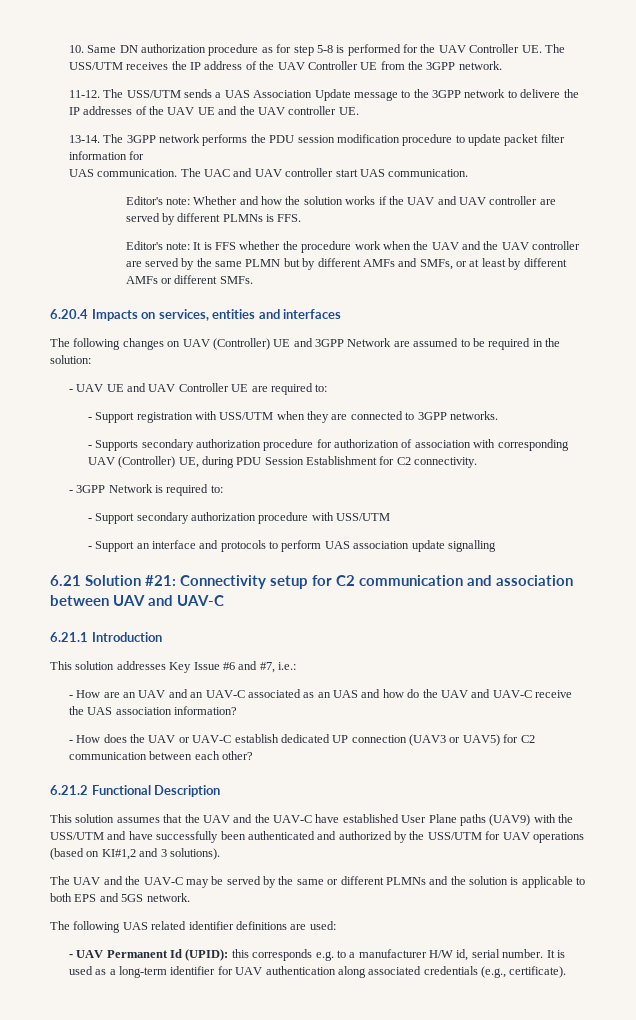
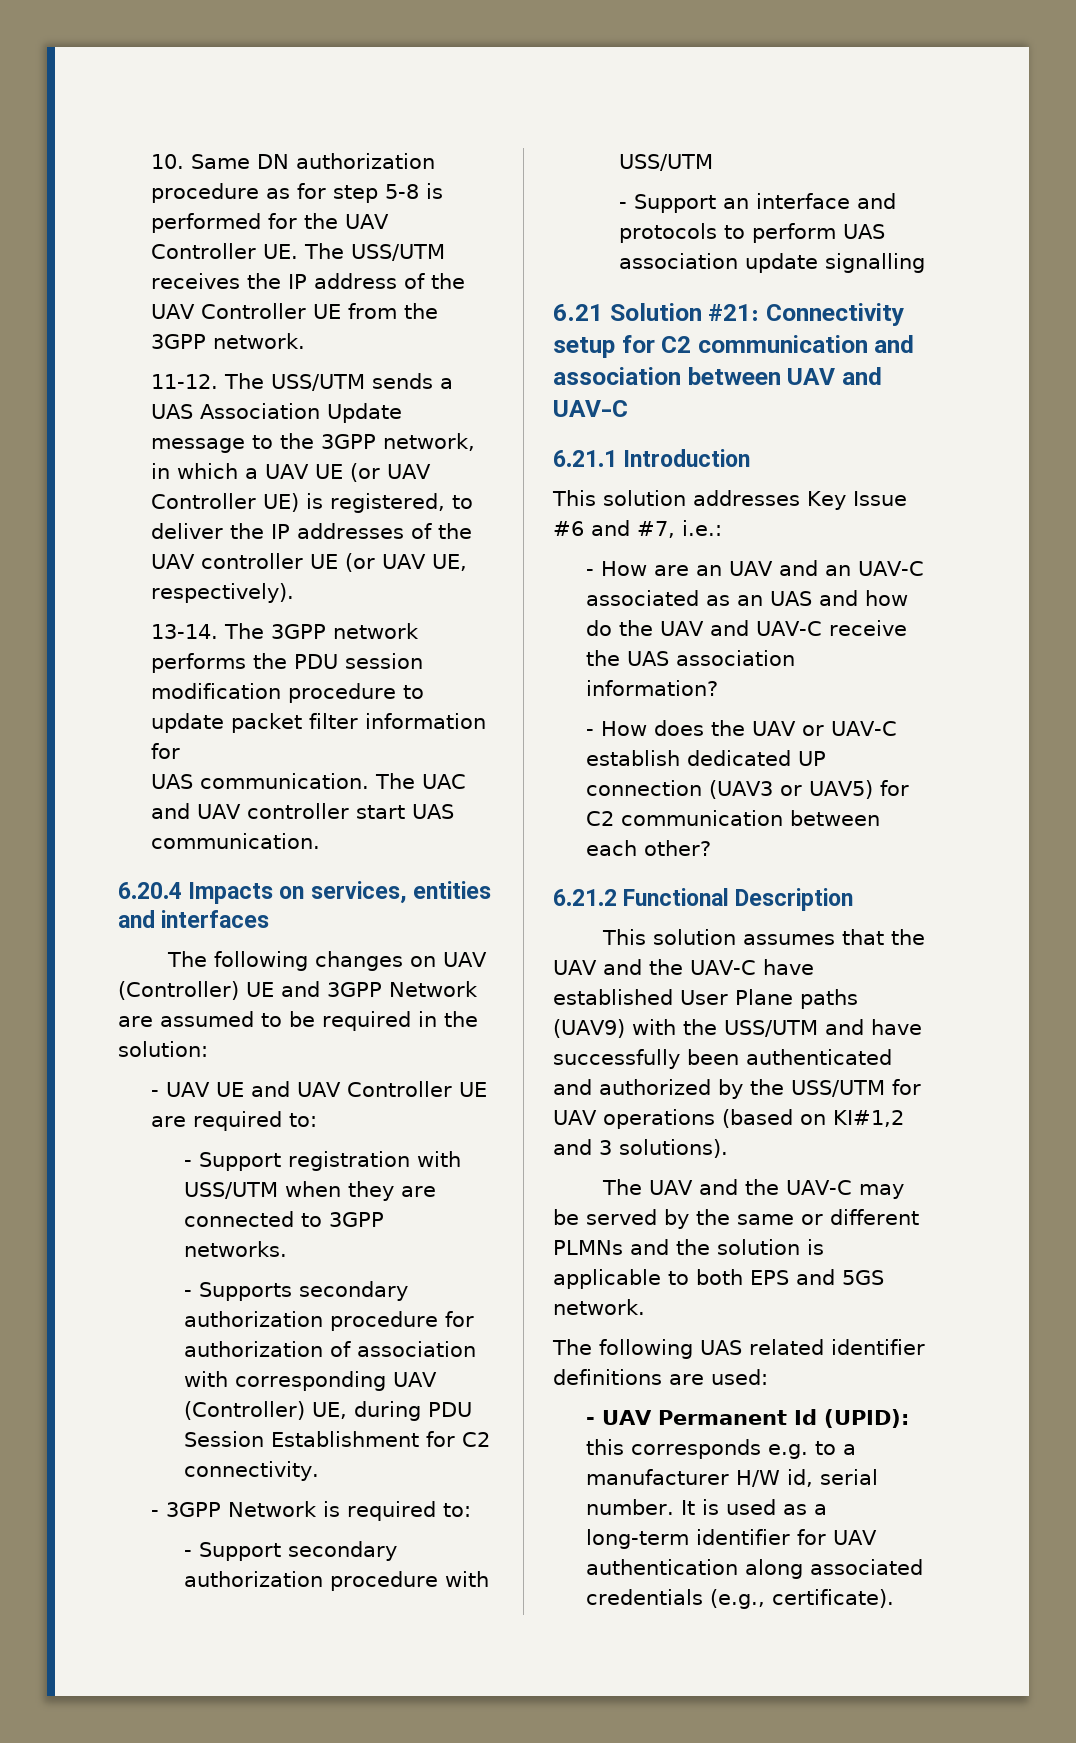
- The USS/UTM sends a UAS Association Update message to the 3GPP network to delivere the IP addresses of the UAV UE and the UAV controller UE.
+ The USS/UTM sends a UAS Association Update message to the 3GPP network, in which a UAV UE (or UAV Controller UE) is registered, to deliver the IP addresses of the UAV controller UE (or UAV UE, respectively).
- Editor's note: Whether and how the solution works if the UAV and UAV controller are served by different PLMNs is FFS.
- Editor's note: It is FFS whether the procedure work when the UAV and the UAV controller are served by the same PLMN but by different AMFs and SMFs, or at least by different AMFs or different SMFs.

